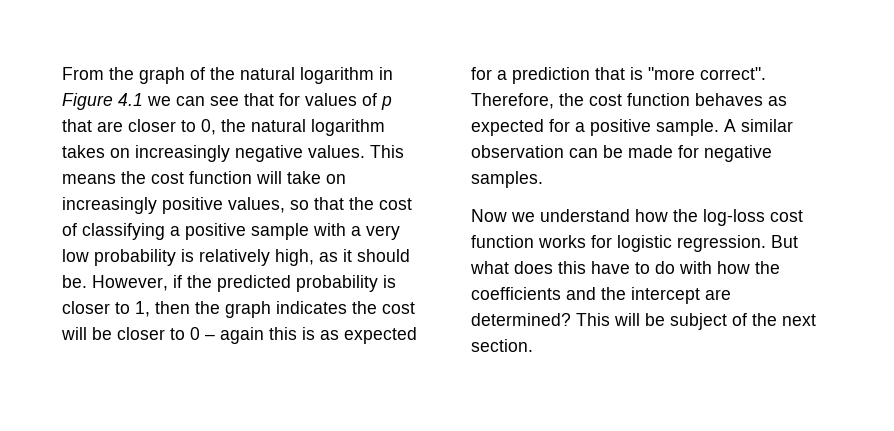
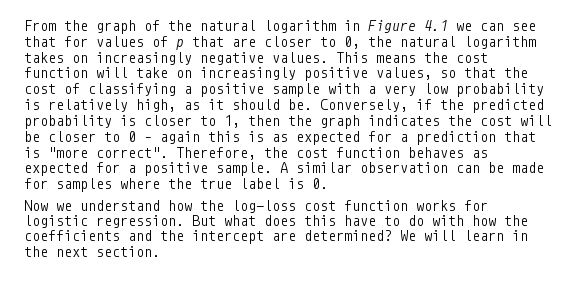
- However, if the predicted probability is closer to 1, then the graph indicates the cost will be closer to 0 – again this is as expected for a prediction that is "more correct".
+ Conversely, if the predicted probability is closer to 1, then the graph indicates the cost will be closer to 0 – again this is as expected for a prediction that is "more correct".
- A similar observation can be made for negative samples.
+ A similar observation can be made for samples where the true label is 0.
- This will be subject of the next section.
+ We will learn in the next section.

